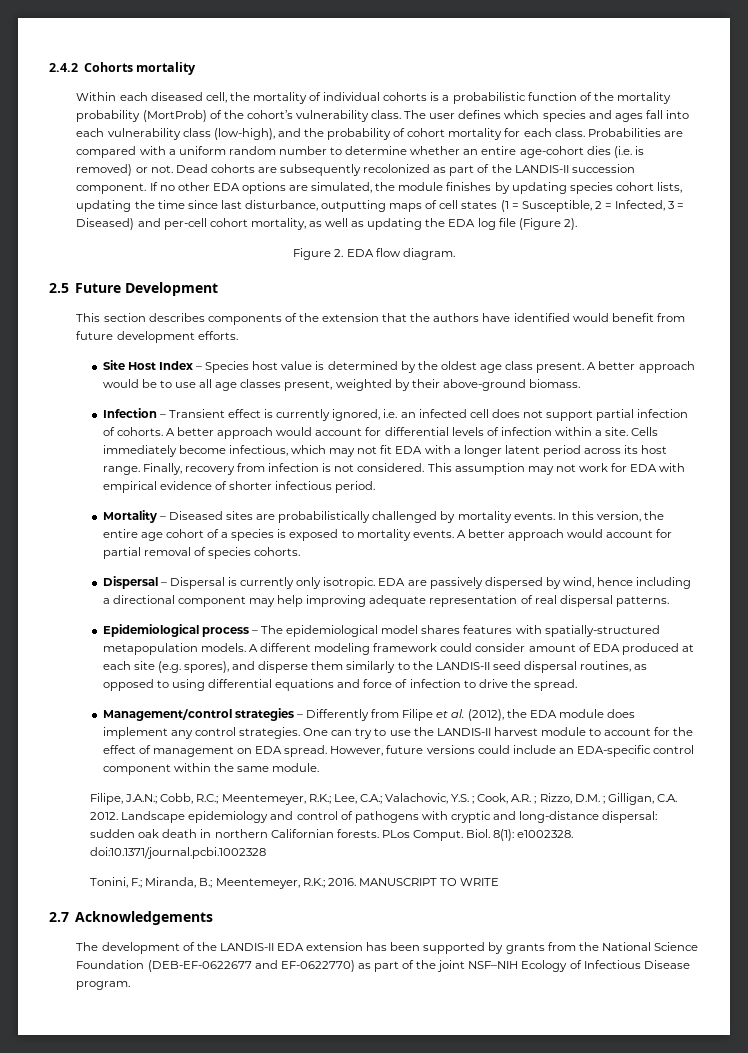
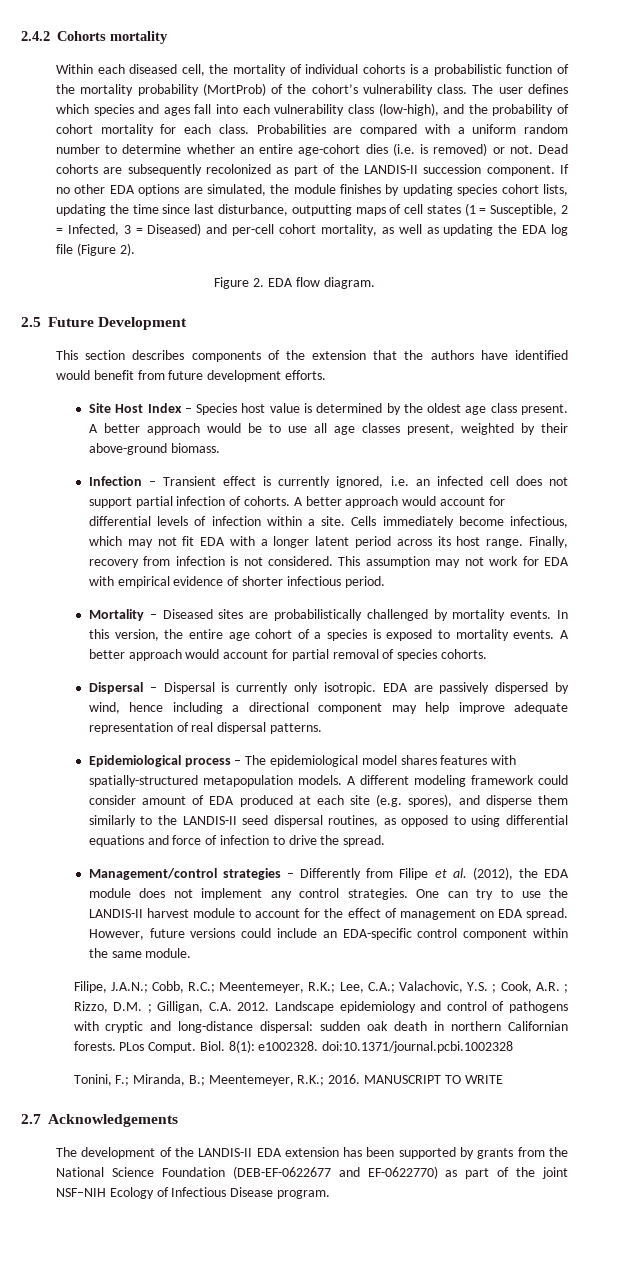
- EDA are passively dispersed by wind, hence including a directional component may help improving adequate representation of real dispersal patterns.
+ EDA are passively dispersed by wind, hence including a directional component may help improve adequate representation of real dispersal patterns.
- Management/control strategies – Differently from Filipe et al. (2012), the EDA module does implement any control strategies.
+ Management/control strategies – Differently from Filipe et al. (2012), the EDA module does not implement any control strategies.

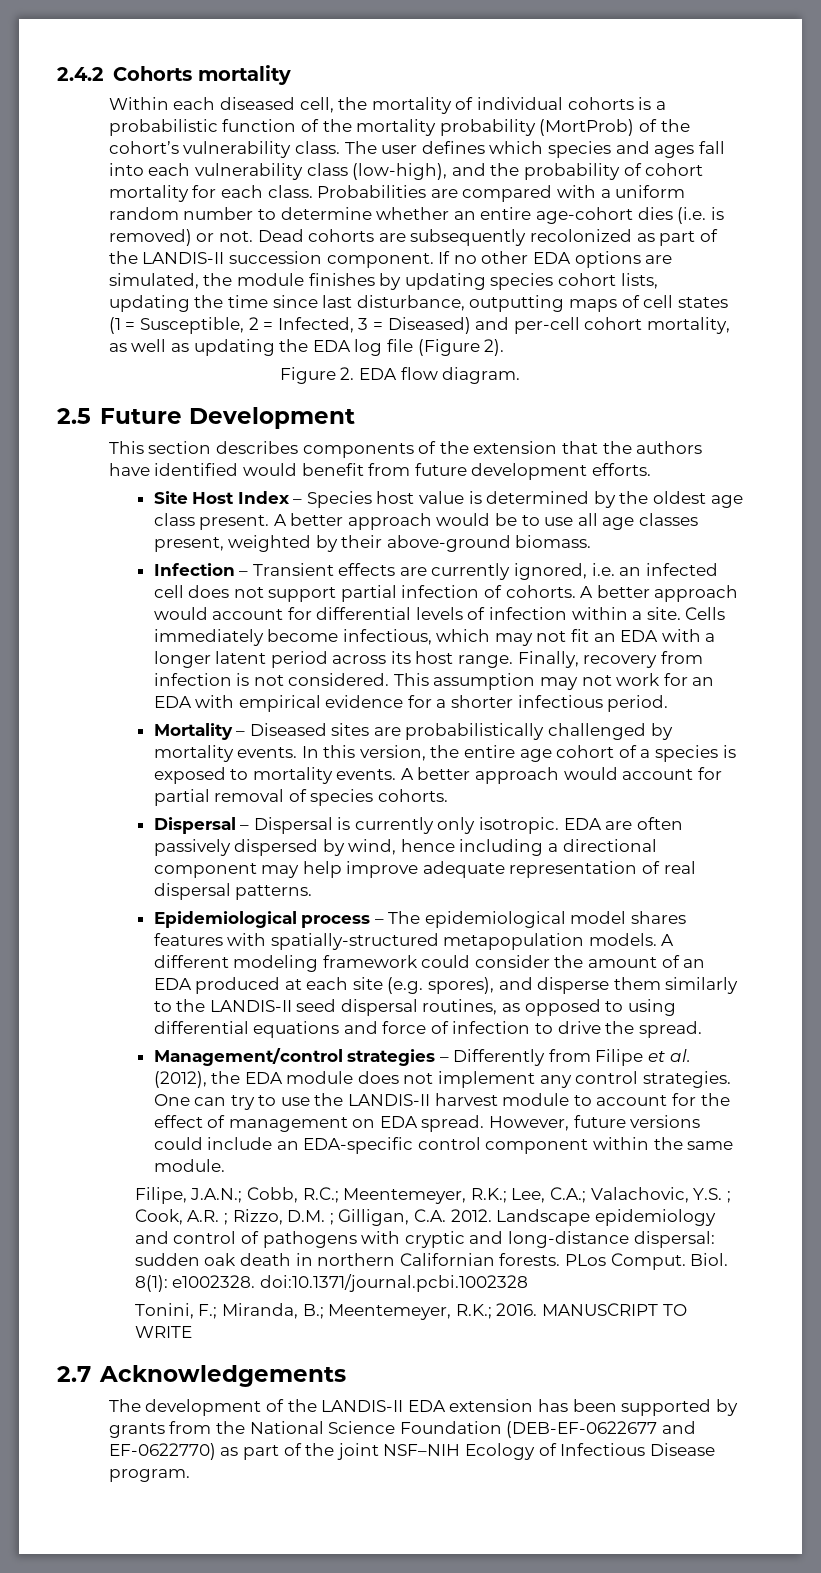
- Infection – Transient effect is currently ignored, i.e. an infected cell does not support partial infection of cohorts.
+ Infection – Transient effects are currently ignored, i.e. an infected cell does not support partial infection of cohorts.
- Cells immediately become infectious, which may not fit EDA with a longer latent period across its host range.
+ Cells immediately become infectious, which may not fit an EDA with a longer latent period across its host range.
- This assumption may not work for EDA with empirical evidence of shorter infectious period.
+ This assumption may not work for an EDA with empirical evidence for a shorter infectious period.
- EDA are passively dispersed by wind, hence including a directional component may help improve adequate representation of real dispersal patterns.
+ EDA are often passively dispersed by wind, hence including a directional component may help improve adequate representation of real dispersal patterns.
- A different modeling framework could consider amount of EDA produced at each site (e.g. spores), and disperse them similarly to the LANDIS-II seed dispersal routines, as opposed to using differential equations and force of infection to drive the spread.
+ A different modeling framework could consider the amount of an EDA produced at each site (e.g. spores), and disperse them similarly to the LANDIS-II seed dispersal routines, as opposed to using differential equations and force of infection to drive the spread.

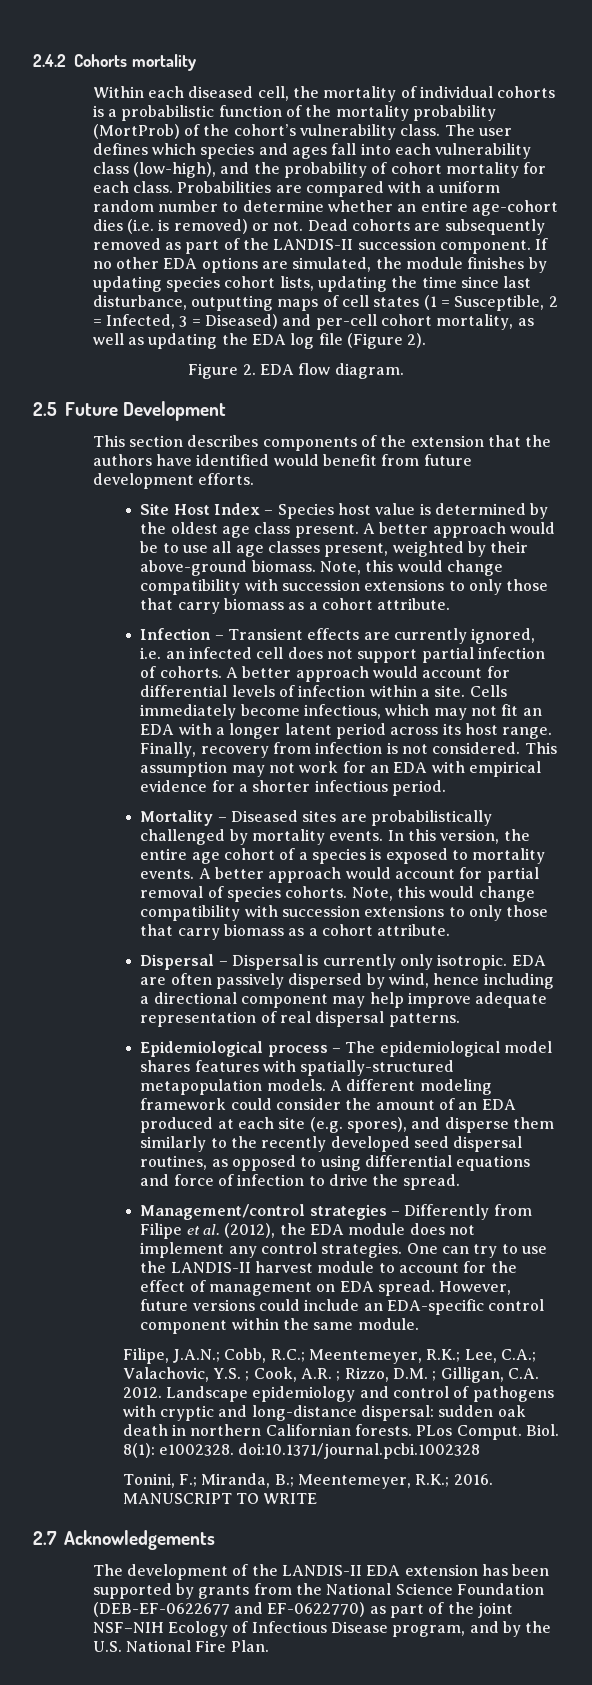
- Dead cohorts are subsequently recolonized as part of the LANDIS-II succession component.
+ Dead cohorts are subsequently removed as part of the LANDIS-II succession component.
- A better approach would be to use all age classes present, weighted by their above-ground biomass.
+ A better approach would be to use all age classes present, weighted by their above-ground biomass. Note, this would change compatibility with succession extensions to only those that carry biomass as a cohort attribute.
- A better approach would account for partial removal of species cohorts.
+ A better approach would account for partial removal of species cohorts. Note, this would change compatibility with succession extensions to only those that carry biomass as a cohort attribute.
- A different modeling framework could consider the amount of an EDA produced at each site (e.g. spores), and disperse them similarly to the LANDIS-II seed dispersal routines, as opposed to using differential equations and force of infection to drive the spread.
+ A different modeling framework could consider the amount of an EDA produced at each site (e.g. spores), and disperse them similarly to the recently developed seed dispersal routines, as opposed to using differential equations and force of infection to drive the spread.
- The development of the LANDIS-II EDA extension has been supported by grants from the National Science Foundation (DEB-EF-0622677 and EF-0622770) as part of the joint NSF–NIH Ecology of Infectious Disease program.
+ The development of the LANDIS-II EDA extension has been supported by grants from the National Science Foundation (DEB-EF-0622677 and EF-0622770) as part of the joint NSF–NIH Ecology of Infectious Disease program, and by the U.S. National Fire Plan.

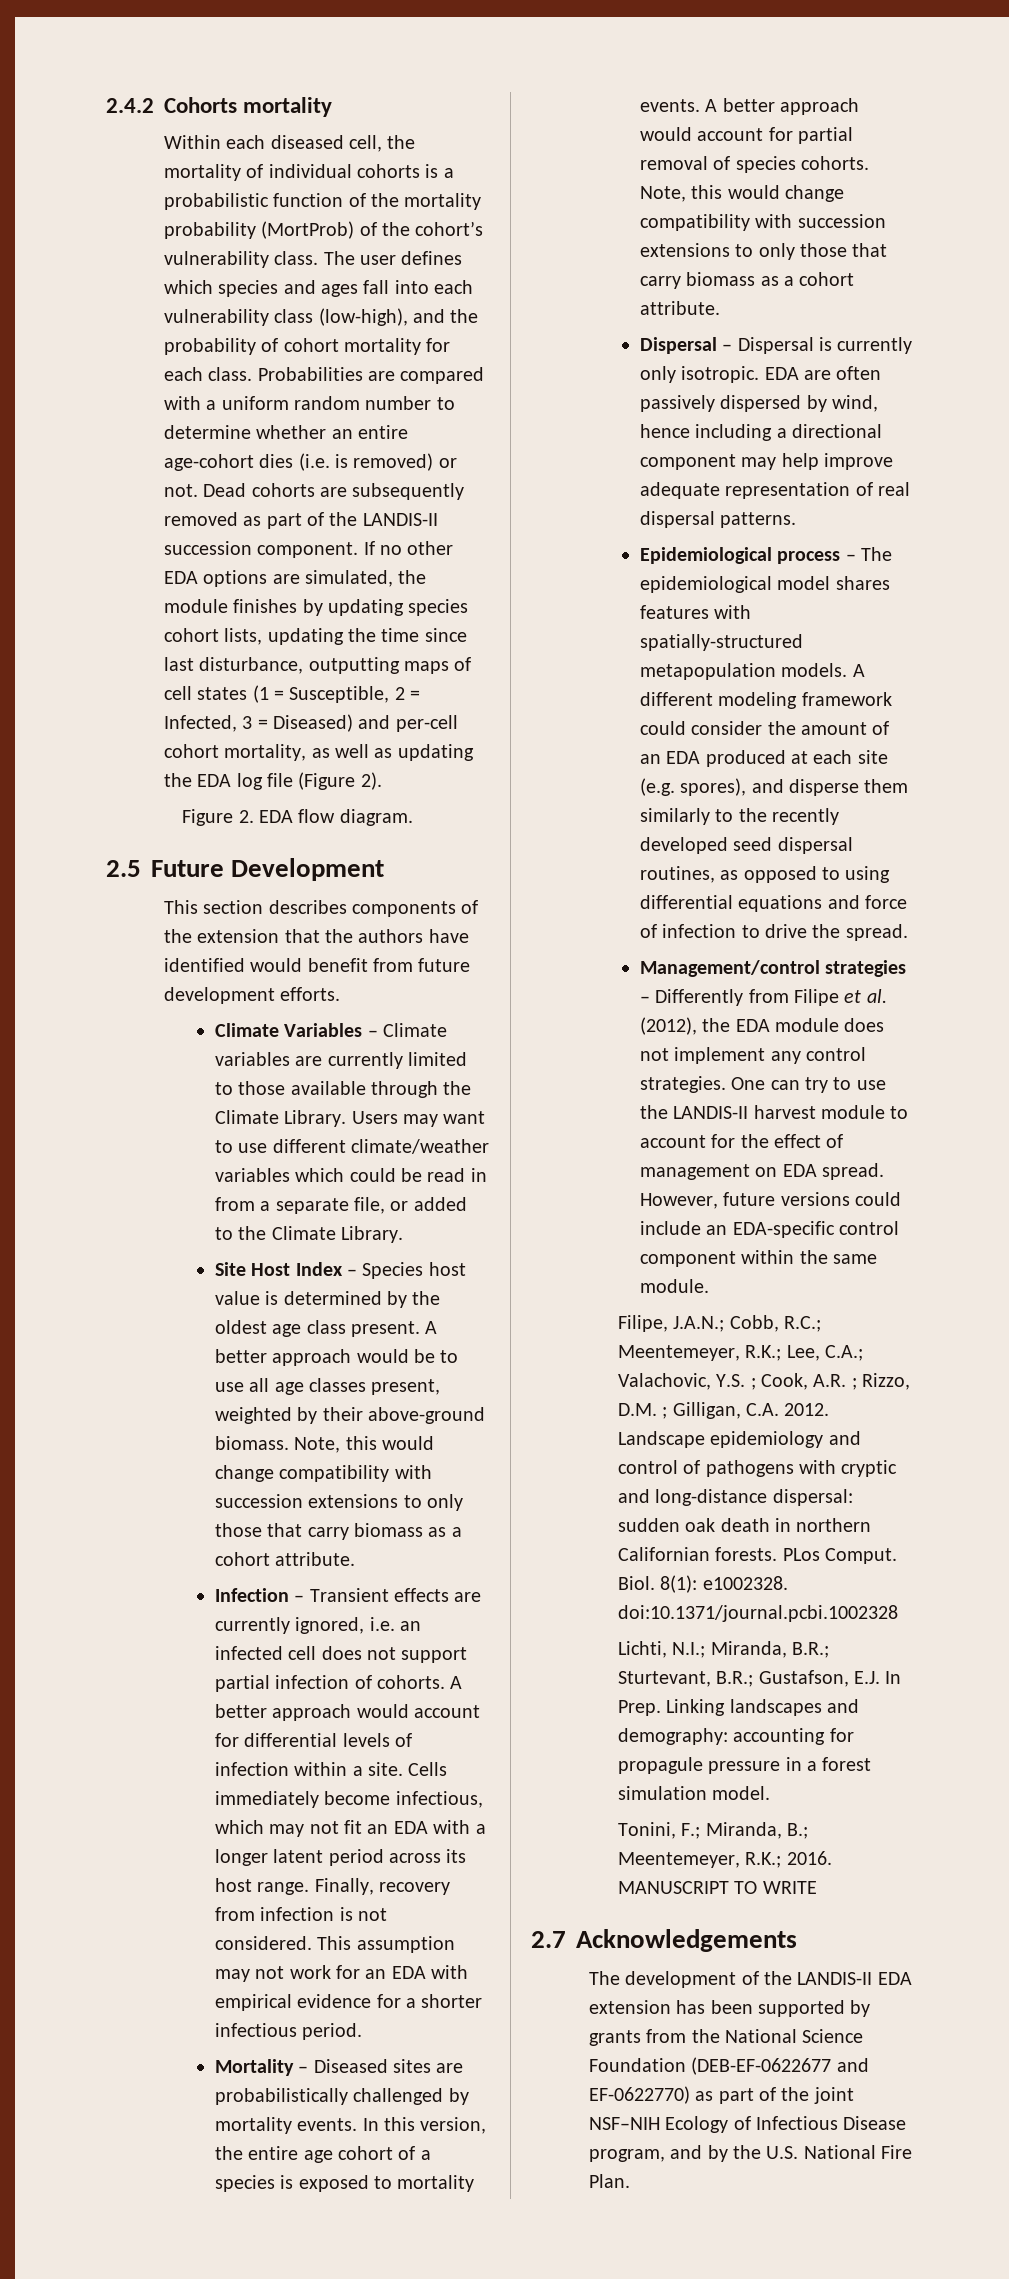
+ Climate Variables – Climate variables are currently limited to those available through the Climate Library. Users may want to use different climate/weather variables which could be read in from a separate file, or added to the Climate Library.
+ Lichti, N.I.; Miranda, B.R.; Sturtevant, B.R.; Gustafson, E.J. In Prep. Linking landscapes and demography: accounting for propagule pressure in a forest simulation model.

